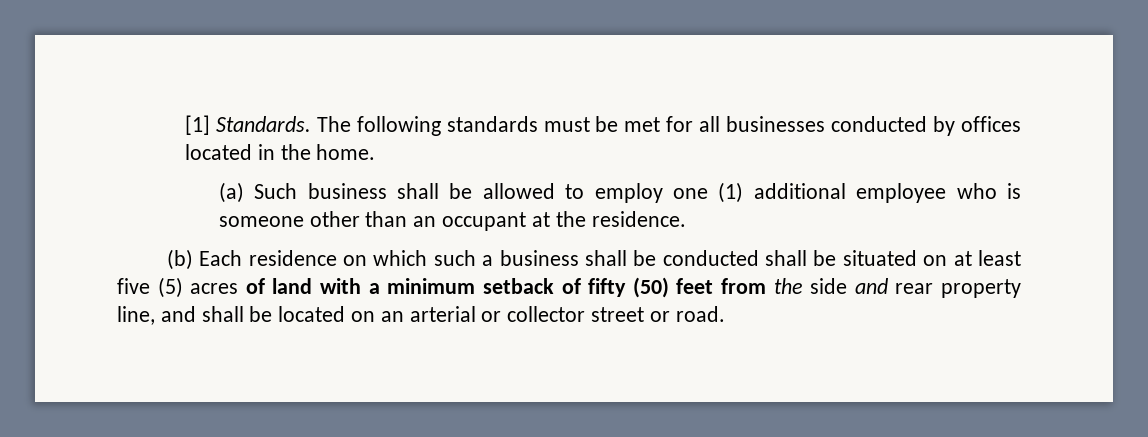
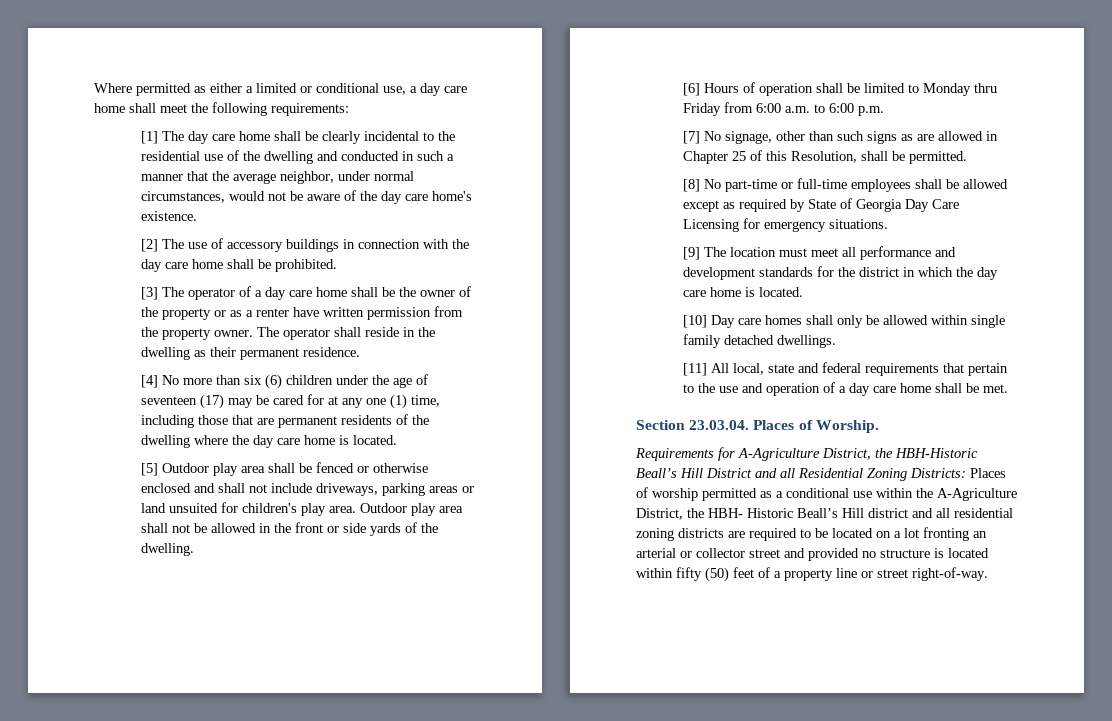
- [1] Standards. The following standards must be met for all businesses conducted by offices located in the home.
- (a) Such business shall be allowed to employ one (1) additional employee who is someone other than an occupant at the residence.
- (b) Each residence on which such a business shall be conducted shall be situated on at least five (5) acres of land with a minimum setback of fifty (50) feet from the side and rear property line, and shall be located on an arterial or collector street or road.
+ Where permitted as either a limited or conditional use, a day care home shall meet the following requirements:
+ [1] The day care home shall be clearly incidental to the residential use of the dwelling and conducted in such a manner that the average neighbor, under normal circumstances, would not be aware of the day care home's existence.
+ [2] The use of accessory buildings in connection with the day care home shall be prohibited.
+ [3] The operator of a day care home shall be the owner of the property or as a renter have written permission from the property owner. The operator shall reside in the dwelling as their permanent residence.
+ [4] No more than six (6) children under the age of seventeen (17) may be cared for at any one (1) time, including those that are permanent residents of the dwelling where the day care home is located.
+ [5] Outdoor play area shall be fenced or otherwise enclosed and shall not include driveways, parking areas or land unsuited for children's play area. Outdoor play area shall not be allowed in the front or side yards of the dwelling.
+ [6] Hours of operation shall be limited to Monday thru Friday from 6:00 a.m. to 6:00 p.m.
+ [7] No signage, other than such signs as are allowed in Chapter 25 of this Resolution, shall be permitted.
+ [8] No part-time or full-time employees shall be allowed except as required by State of Georgia Day Care Licensing for emergency situations.
+ [9] The location must meet all performance and development standards for the district in which the day care home is located.
+ [10] Day care homes shall only be allowed within single family detached dwellings.
+ [11] All local, state and federal requirements that pertain to the use and operation of a day care home shall be met.
+ Section 23.03.04. Places of Worship.
+ Requirements for A-Agriculture District, the HBH-Historic Beall’s Hill District and all Residential Zoning Districts: Places of worship permitted as a conditional use within the A-Agriculture District, the HBH- Historic Beall’s Hill district and all residential zoning districts are required to be located on a lot fronting an arterial or collector street and provided no structure is located within fifty (50) feet of a property line or street right-of-way.

